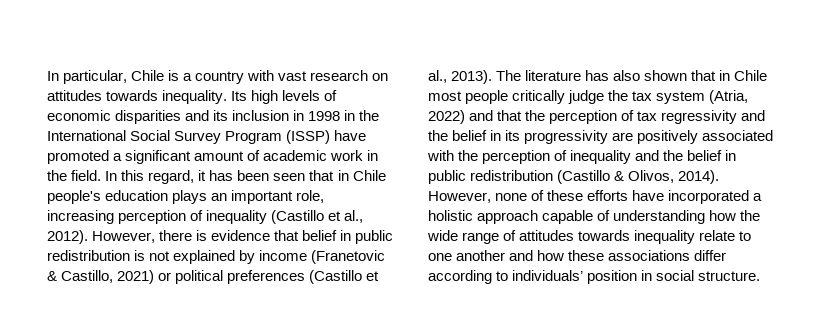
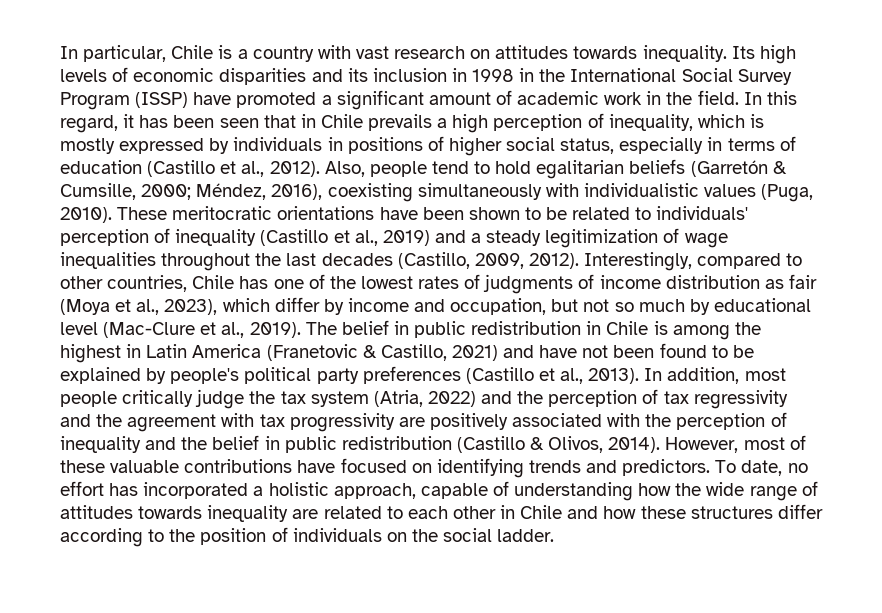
- In this regard, it has been seen that in Chile people's education plays an important role, increasing perception of inequality (Castillo et al., 2012). However, there is evidence that belief in public redistribution is not explained by income (Franetovic & Castillo, 2021) or political preferences (Castillo et al., 2013).
+ In this regard, it has been seen that in Chile prevails a high perception of inequality, which is mostly expressed by individuals in positions of higher social status, especially in terms of education (Castillo et al., 2012). Also, people tend to hold egalitarian beliefs (Garretón & Cumsille, 2000; Méndez, 2016), coexisting simultaneously with individualistic values (Puga, 2010). These meritocratic orientations have been shown to be related to individuals' perception of inequality (Castillo et al., 2019) and a steady legitimization of wage inequalities throughout the last decades (Castillo, 2009, 2012). Interestingly, compared to other countries, Chile has one of the lowest rates of judgments of income distribution as fair (Moya et al., 2023), which differ by income and occupation, but not so much by educational level (Mac-Clure et al., 2019). The belief in public redistribution in Chile is among the highest in Latin America (Franetovic & Castillo, 2021) and have not been found to be explained by people's political party preferences (Castillo et al., 2013).
- The literature has also shown that in Chile most people critically judge the tax system (Atria, 2022) and that the perception of tax regressivity and the belief in its progressivity are positively associated with the perception of inequality and the belief in public redistribution (Castillo & Olivos, 2014).
+ In addition, most people critically judge the tax system (Atria, 2022) and the perception of tax regressivity and the agreement with tax progressivity are positively associated with the perception of inequality and the belief in public redistribution (Castillo & Olivos, 2014).
- However, none of these efforts have incorporated a holistic approach capable of understanding how the wide range of attitudes towards inequality relate to one another and how these associations differ according to individuals’ position in social structure.
+ However, most of these valuable contributions have focused on identifying trends and predictors. To date, no effort has incorporated a holistic approach, capable of understanding how the wide range of attitudes towards inequality are related to each other in Chile and how these structures differ according to the position of individuals on the social ladder.

